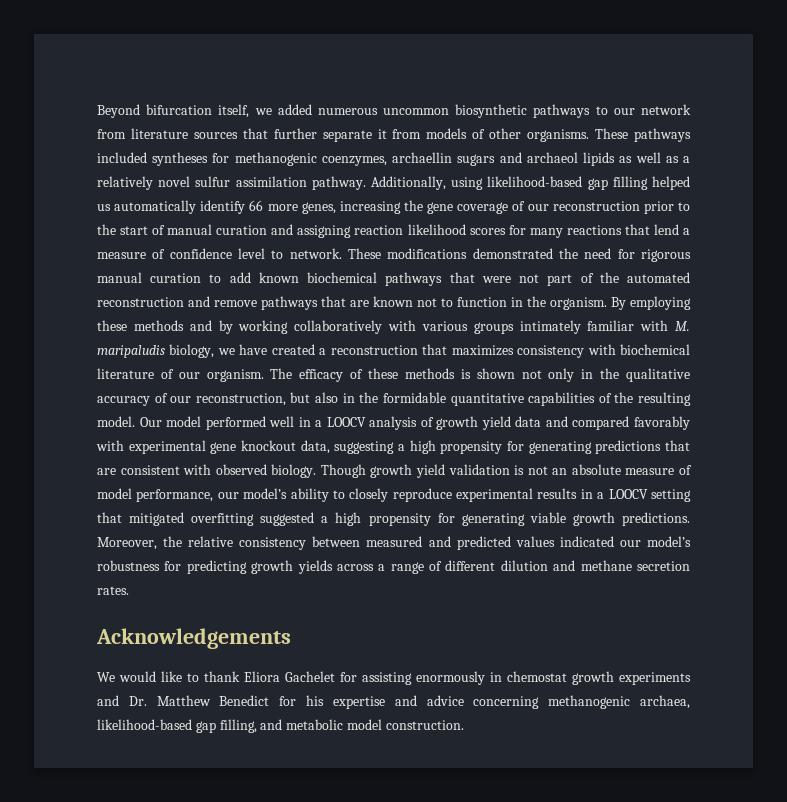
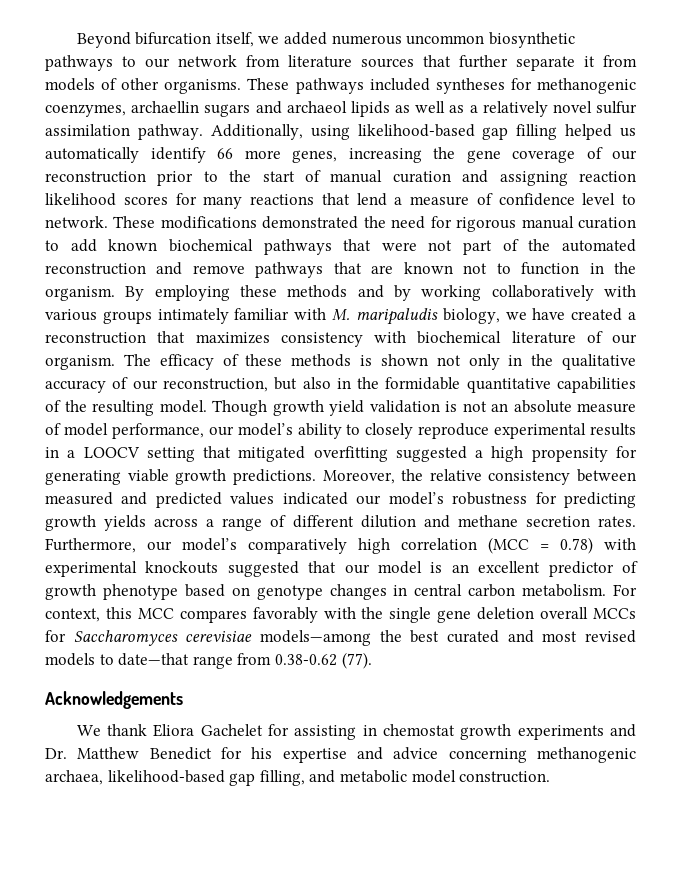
- Our model performed well in a LOOCV analysis of growth yield data and compared favorably with experimental gene knockout data, suggesting a high propensity for generating predictions that are consistent with observed biology.
+ Furthermore, our model’s comparatively high correlation (MCC = 0.78) with experimental knockouts suggested that our model is an excellent predictor of growth phenotype based on genotype changes in central carbon metabolism. For context, this MCC compares favorably with the single gene deletion overall MCCs for Saccharomyces cerevisiae models—among the best curated and most revised models to date—that range from 0.38-0.62 (77).
- We would like to thank Eliora Gachelet for assisting enormously in chemostat growth experiments and Dr. Matthew Benedict for his expertise and advice concerning methanogenic archaea, likelihood-based gap filling, and metabolic model construction.
+ We thank Eliora Gachelet for assisting in chemostat growth experiments and Dr. Matthew Benedict for his expertise and advice concerning methanogenic archaea, likelihood-based gap filling, and metabolic model construction.

